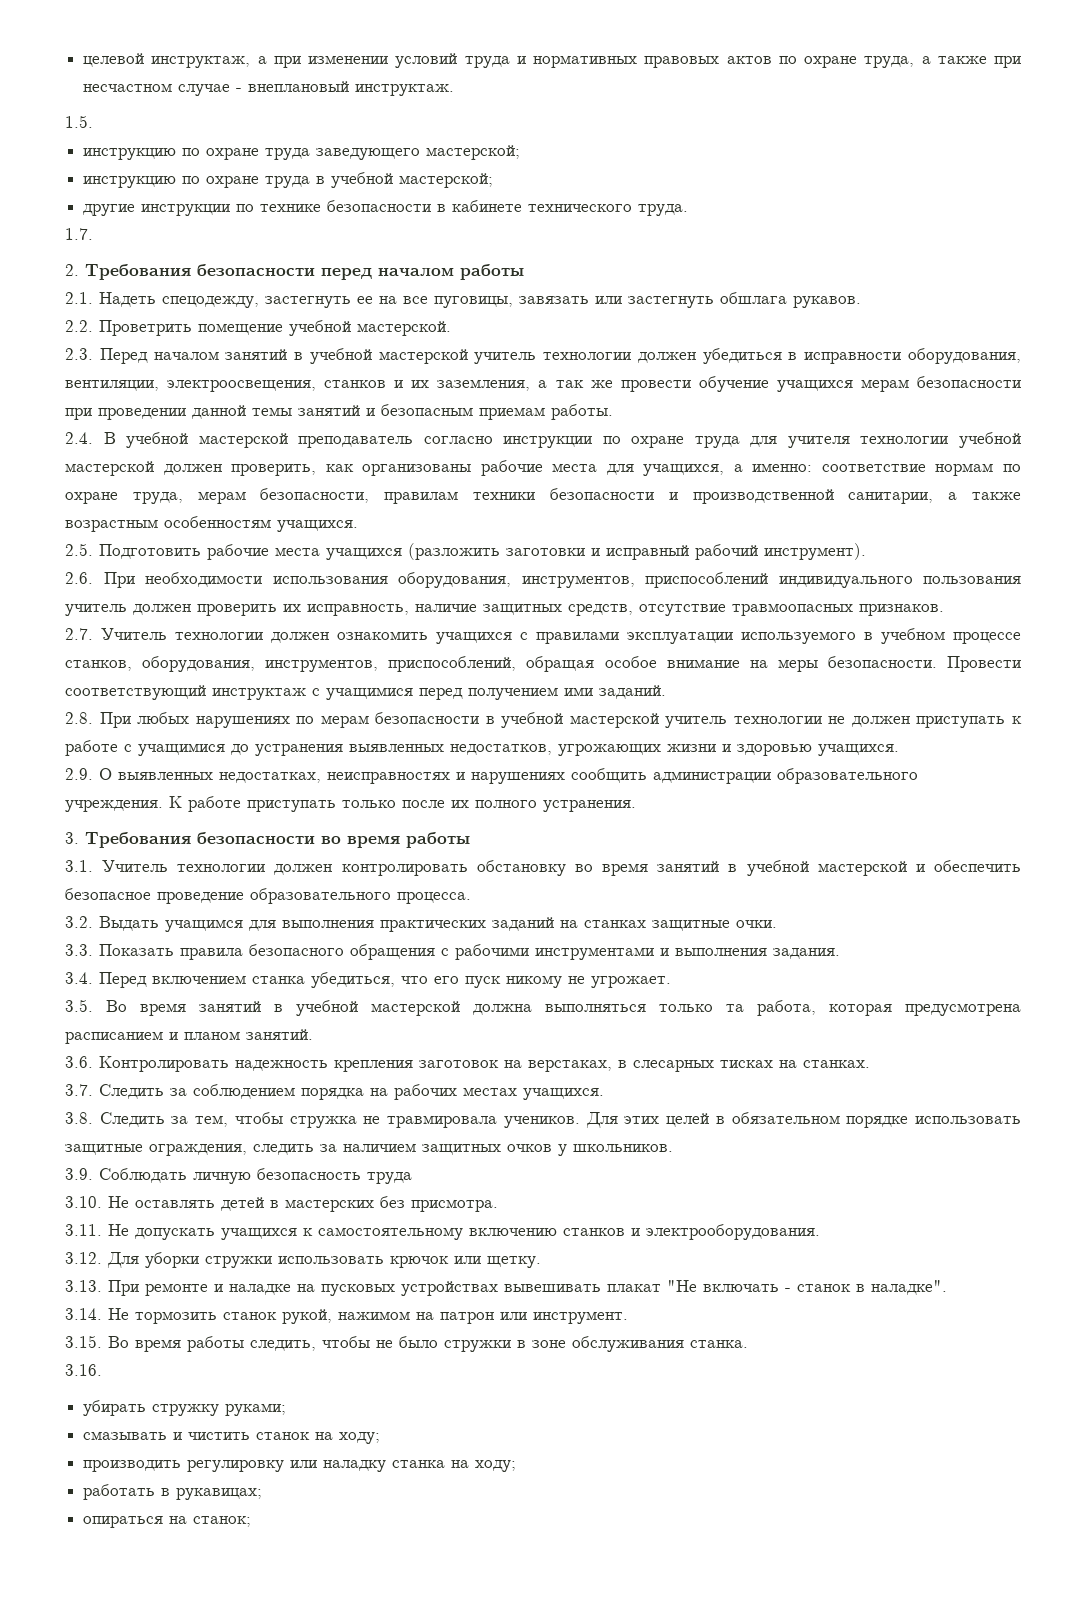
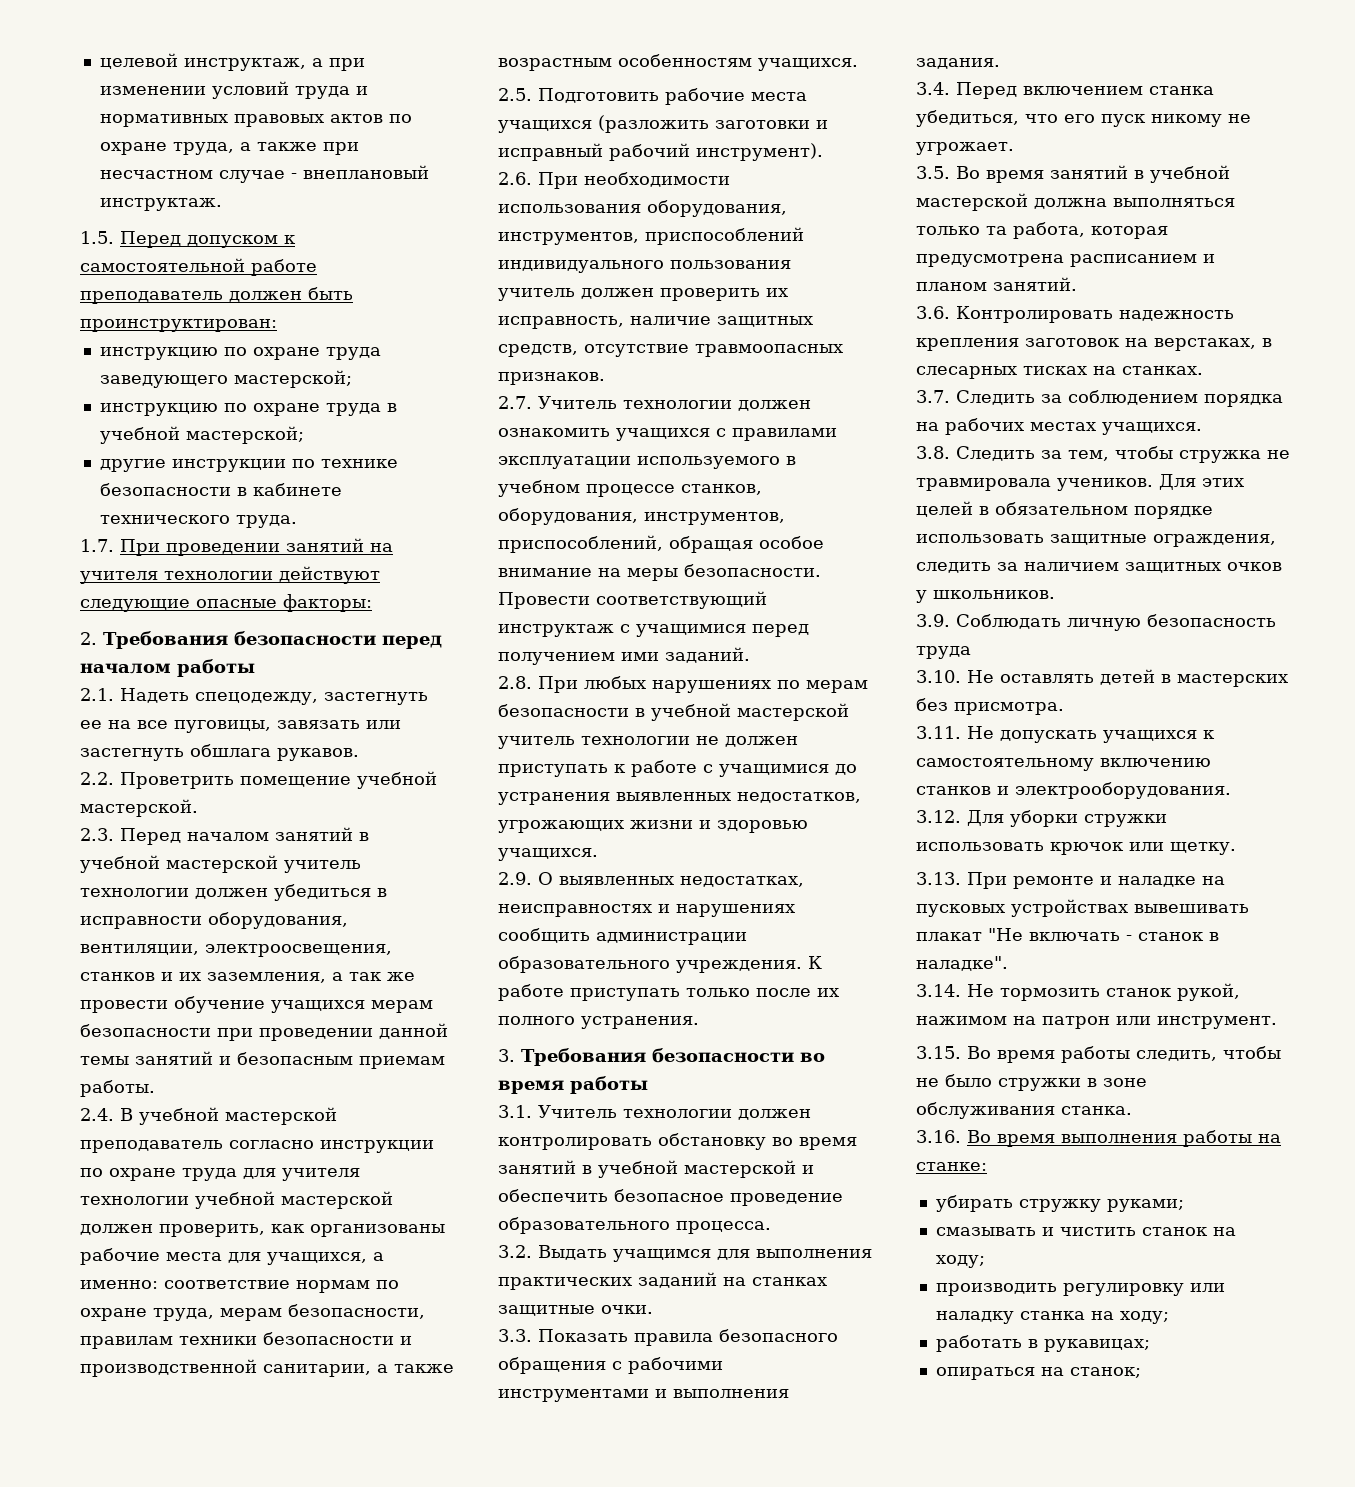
- 1.5.
+ 1.5. Перед допуском к самостоятельной работе преподаватель должен быть проинструктирован:
- 1.7.
+ 1.7. При проведении занятий на учителя технологии действуют следующие опасные факторы:
- 3.16.
+ 3.16. Во время выполнения работы на станке:

